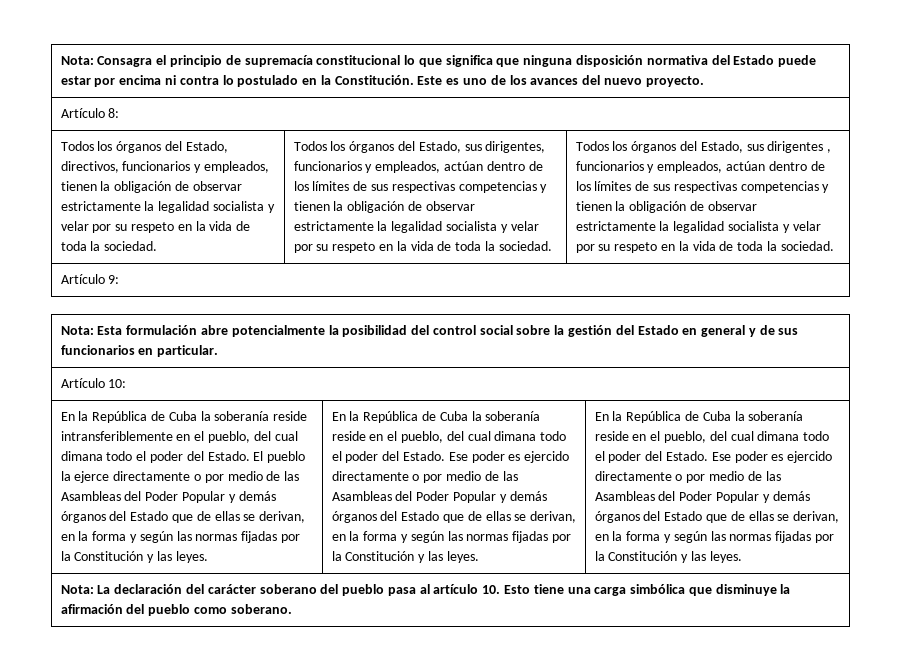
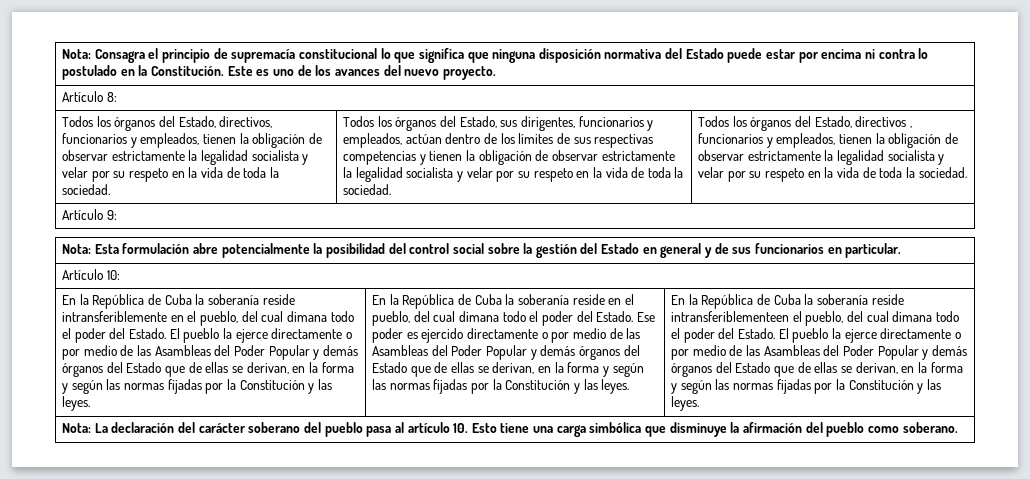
- Todos los órganos del Estado, sus dirigentes , funcionarios y empleados, actúan dentro de los límites de sus respectivas competencias y tienen la obligación de observar estrictamente la legalidad socialista y velar por su respeto en la vida de toda la sociedad.
+ Todos los órganos del Estado, directivos , funcionarios y empleados, tienen la obligación de observar estrictamente la legalidad socialista y velar por su respeto en la vida de toda la sociedad.
- Ese poder es ejercido directamente o por medio de las Asambleas del Poder Popular y demás órganos del Estado que de ellas se derivan, en la forma y según las normas fijadas por la Constitución y las leyes. | En la República de Cuba la soberanía reside en el pueblo, del cual dimana todo el poder del Estado. Ese poder es ejercido directamente o por medio de las Asambleas del Poder Popular y demás órganos del Estado que de ellas se derivan, en la forma y según las normas fijadas por la Constitución y las leyes.
+ Ese poder es ejercido directamente o por medio de las Asambleas del Poder Popular y demás órganos del Estado que de ellas se derivan, en la forma y según las normas fijadas por la Constitución y las leyes. | En la República de Cuba la soberanía reside intransferiblementeen el pueblo, del cual dimana todo el poder del Estado. El pueblo la ejerce directamente o por medio de las Asambleas del Poder Popular y demás órganos del Estado que de ellas se derivan, en la forma y según las normas fijadas por la Constitución y las leyes.

